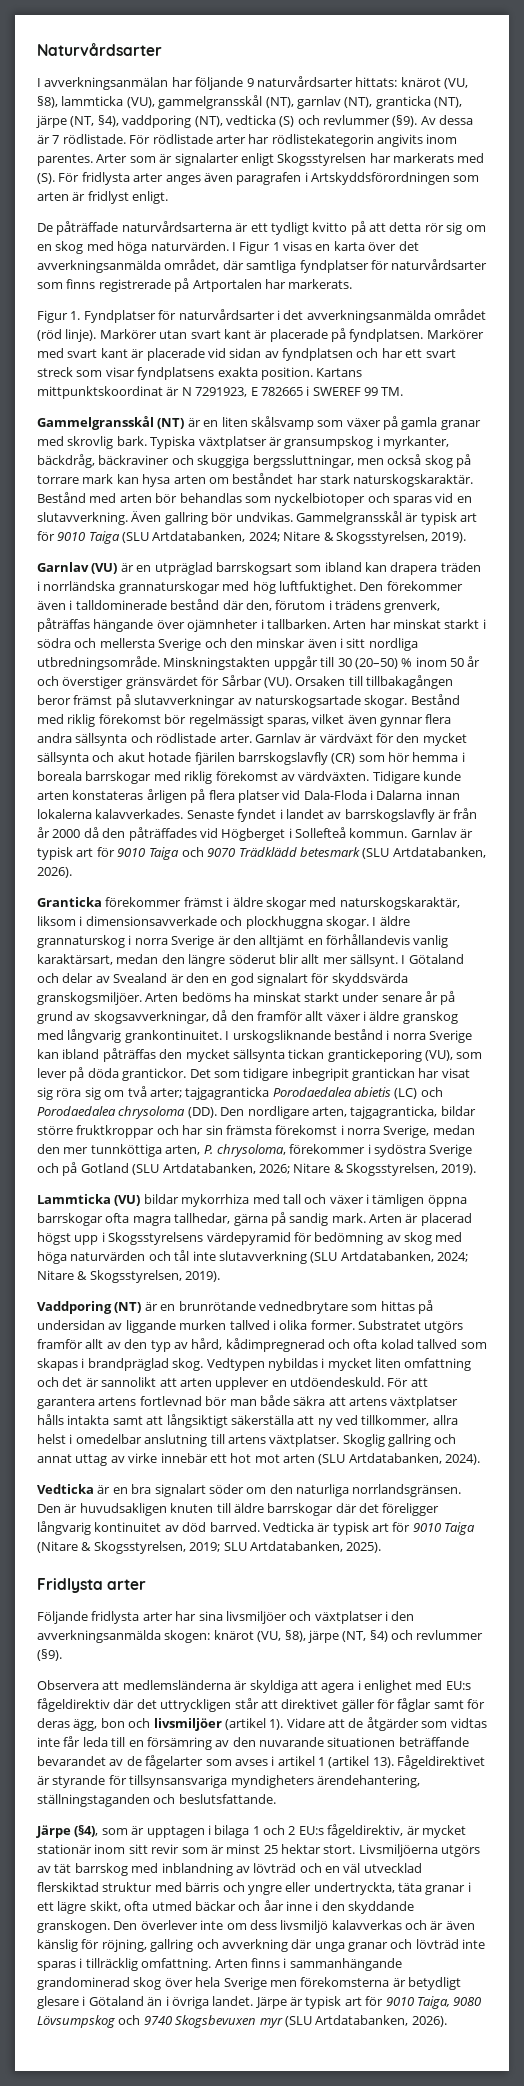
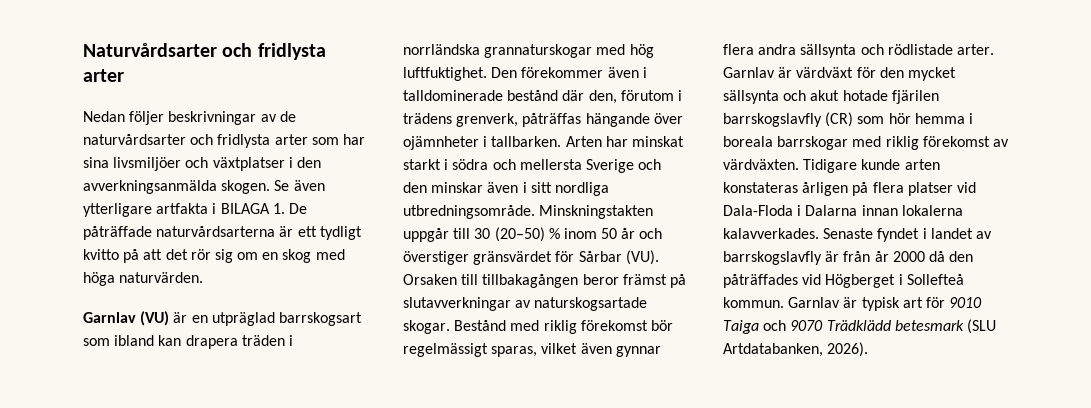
- Naturvårdsarter
- I avverkningsanmälan har följande 9 naturvårdsarter hittats: knärot (VU, §8), lammticka (VU), gammelgransskål (NT), garnlav (NT), granticka (NT), järpe (NT, §4), vaddporing (NT), vedticka (S) och revlummer (§9). Av dessa är 7 rödlistade. För rödlistade arter har rödlistekategorin angivits inom parentes. Arter som är signalarter enligt Skogsstyrelsen har markerats med (S). För fridlysta arter anges även paragrafen i Artskyddsförordningen som arten är fridlyst enligt.
- De påträffade naturvårdsarterna är ett tydligt kvitto på att detta rör sig om en skog med höga naturvärden. I Figur 1 visas en karta över det avverkningsanmälda området, där samtliga fyndplatser för naturvårdsarter som finns registrerade på Artportalen har markerats.
- Figur 1. Fyndplatser för naturvårdsarter i det avverkningsanmälda området (röd linje). Markörer utan svart kant är placerade på fyndplatsen. Markörer med svart kant är placerade vid sidan av fyndplatsen och har ett svart streck som visar fyndplatsens exakta position. Kartans mittpunktskoordinat är N 7291923, E 782665 i SWEREF 99 TM.
- Gammelgransskål (NT) är en liten skålsvamp som växer på gamla granar med skrovlig bark. Typiska växtplatser är gransumpskog i myrkanter, bäckdråg, bäckraviner och skuggiga bergssluttningar, men också skog på torrare mark kan hysa arten om beståndet har stark naturskogskaraktär. Bestånd med arten bör behandlas som nyckelbiotoper och sparas vid en slutavverkning. Även gallring bör undvikas. Gammelgransskål är typisk art för 9010 Taiga (SLU Artdatabanken, 2024; Nitare & Skogsstyrelsen, 2019).
+ Naturvårdsarter och fridlysta arter
+ Nedan följer beskrivningar av de naturvårdsarter och fridlysta arter som har sina livsmiljöer och växtplatser i den avverkningsanmälda skogen. Se även ytterligare artfakta i BILAGA 1. De påträffade naturvårdsarterna är ett tydligt kvitto på att det rör sig om en skog med höga naturvärden.
- Granticka förekommer främst i äldre skogar med naturskogskaraktär, liksom i dimensionsavverkade och plockhuggna skogar. I äldre grannaturskog i norra Sverige är den alltjämt en förhållandevis vanlig karaktärsart, medan den längre söderut blir allt mer sällsynt. I Götaland och delar av Svealand är den en god signalart för skyddsvärda granskogsmiljöer. Arten bedöms ha minskat starkt under senare år på grund av skogsavverkningar, då den framför allt växer i äldre granskog med långvarig grankontinuitet. I urskogsliknande bestånd i norra Sverige kan ibland påträffas den mycket sällsynta tickan grantickeporing (VU), som lever på döda grantickor. Det som tidigare inbegripit grantickan har visat sig röra sig om två arter; tajgagranticka Porodaedalea abietis (LC) och Porodaedalea chrysoloma (DD). Den nordligare arten, tajgagranticka, bildar större fruktkroppar och har sin främsta förekomst i norra Sverige, medan den mer tunnköttiga arten, P. chrysoloma, förekommer i sydöstra Sverige och på Gotland (SLU Artdatabanken, 2026; Nitare & Skogsstyrelsen, 2019).
- Lammticka (VU) bildar mykorrhiza med tall och växer i tämligen öppna barrskogar ofta magra tallhedar, gärna på sandig mark. Arten är placerad högst upp i Skogsstyrelsens värdepyramid för bedömning av skog med höga naturvärden och tål inte slutavverkning (SLU Artdatabanken, 2024; Nitare & Skogsstyrelsen, 2019).
- Vaddporing (NT) är en brunrötande vednedbrytare som hittas på undersidan av liggande murken tallved i olika former. Substratet utgörs framför allt av den typ av hård, kådimpregnerad och ofta kolad tallved som skapas i brandpräglad skog. Vedtypen nybildas i mycket liten omfattning och det är sannolikt att arten upplever en utdöendeskuld. För att garantera artens fortlevnad bör man både säkra att artens växtplatser hålls intakta samt att långsiktigt säkerställa att ny ved tillkommer, allra helst i omedelbar anslutning till artens växtplatser. Skoglig gallring och annat uttag av virke innebär ett hot mot arten (SLU Artdatabanken, 2024).
- Vedticka är en bra signalart söder om den naturliga norrlandsgränsen. Den är huvudsakligen knuten till äldre barrskogar där det föreligger långvarig kontinuitet av död barrved. Vedticka är typisk art för 9010 Taiga (Nitare & Skogsstyrelsen, 2019; SLU Artdatabanken, 2025).
- Fridlysta arter
- Följande fridlysta arter har sina livsmiljöer och växtplatser i den avverkningsanmälda skogen: knärot (VU, §8), järpe (NT, §4) och revlummer (§9).
- Observera att medlemsländerna är skyldiga att agera i enlighet med EU:s fågeldirektiv där det uttryckligen står att direktivet gäller för fåglar samt för deras ägg, bon och livsmiljöer (artikel 1). Vidare att de åtgärder som vidtas inte får leda till en försämring av den nuvarande situationen beträffande bevarandet av de fågelarter som avses i artikel 1 (artikel 13). Fågeldirektivet är styrande för tillsynsansvariga myndigheters ärendehantering, ställningstaganden och beslutsfattande.
- Järpe (§4), som är upptagen i bilaga 1 och 2 EU:s fågeldirektiv, är mycket stationär inom sitt revir som är minst 25 hektar stort. Livsmiljöerna utgörs av tät barrskog med inblandning av lövträd och en väl utvecklad flerskiktad struktur med bärris och yngre eller undertryckta, täta granar i ett lägre skikt, ofta utmed bäckar och åar inne i den skyddande granskogen. Den överlever inte om dess livsmiljö kalavverkas och är även känslig för röjning, gallring och avverkning där unga granar och lövträd inte sparas i tillräcklig omfattning. Arten finns i sammanhängande grandominerad skog över hela Sverige men förekomsterna är betydligt glesare i Götaland än i övriga landet. Järpe är typisk art för 9010 Taiga, 9080 Lövsumpskog och 9740 Skogsbevuxen myr (SLU Artdatabanken, 2026).

